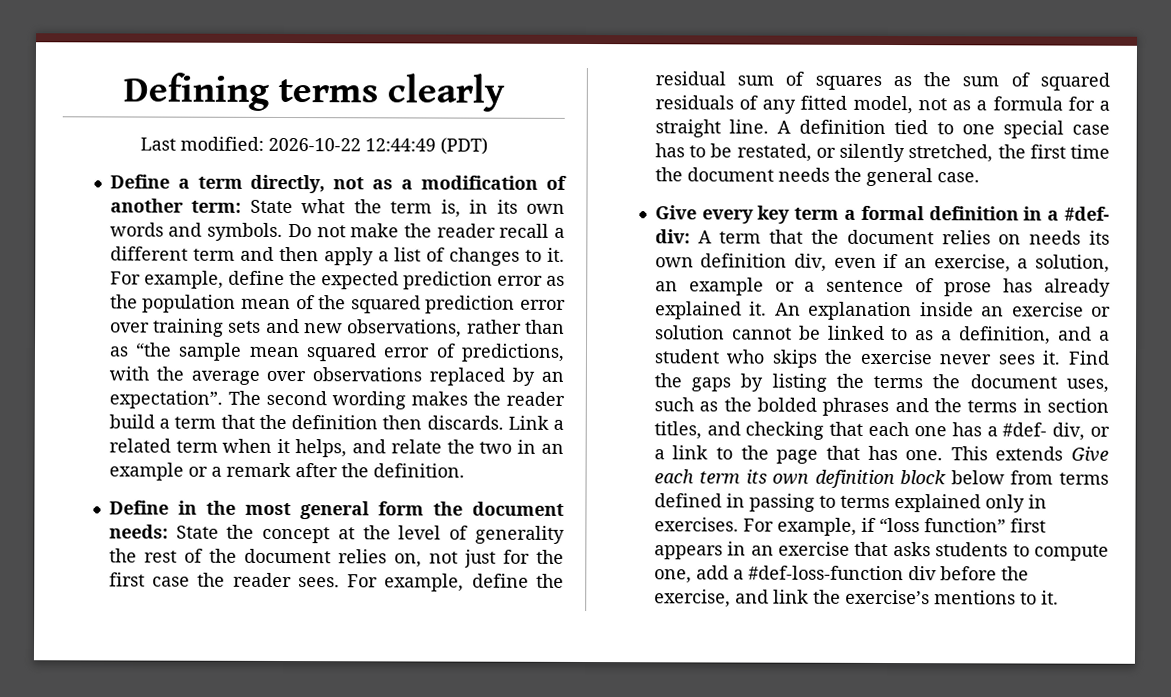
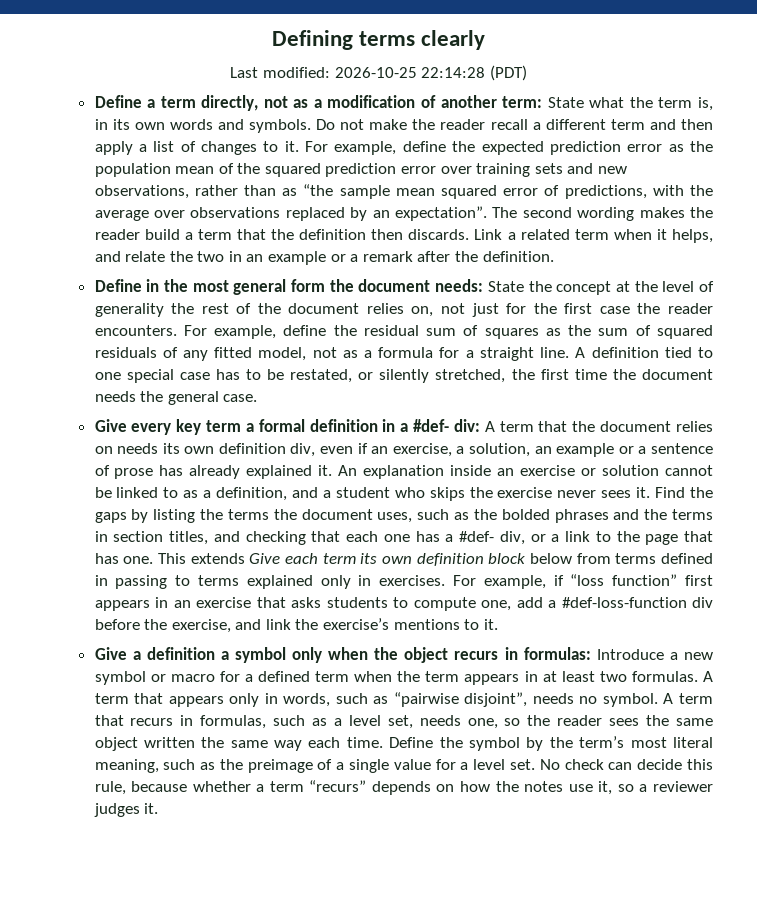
- Last modified: 2026-10-22 12:44:49 (PDT)
+ Last modified: 2026-10-25 22:14:28 (PDT)
- Define in the most general form the document needs: State the concept at the level of generality the rest of the document relies on, not just for the first case the reader sees.
+ Define in the most general form the document needs: State the concept at the level of generality the rest of the document relies on, not just for the first case the reader encounters.
+ Give a definition a symbol only when the object recurs in formulas: Introduce a new symbol or macro for a defined term when the term appears in at least two formulas. A term that appears only in words, such as “pairwise disjoint”, needs no symbol. A term that recurs in formulas, such as a level set, needs one, so the reader sees the same object written the same way each time. Define the symbol by the term’s most literal meaning, such as the preimage of a single value for a level set. No check can decide this rule, because whether a term “recurs” depends on how the notes use it, so a reviewer judges it.

